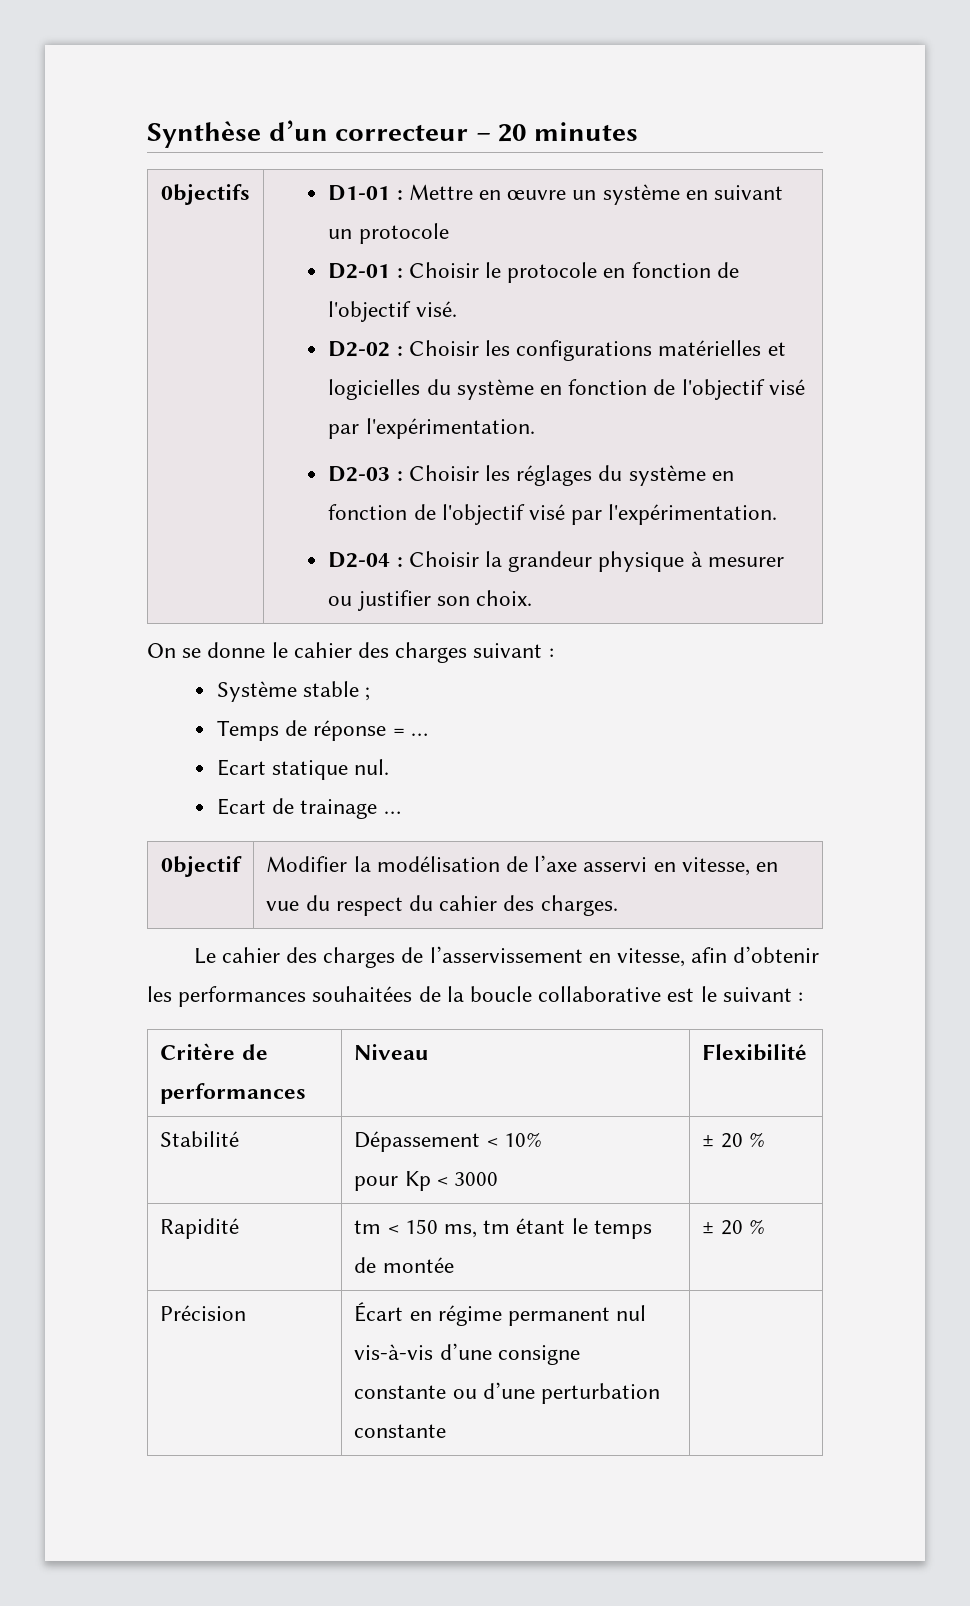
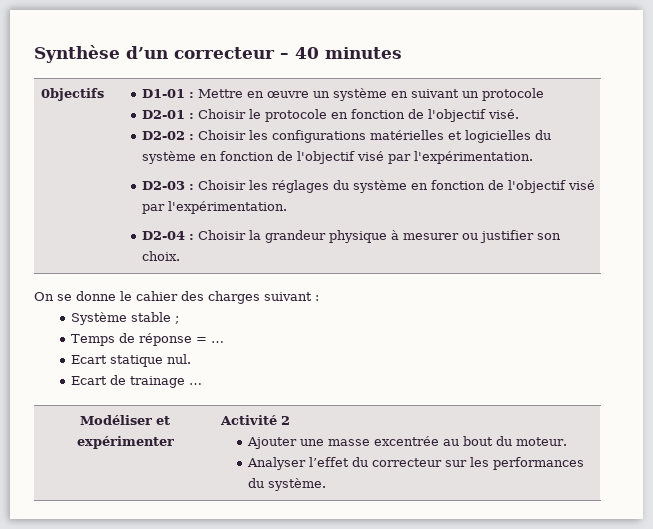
- Synthèse d’un correcteur – 20 minutes
+ Synthèse d’un correcteur – 40 minutes
- 0bjectif | Modifier la modélisation de l’axe asservi en vitesse, en vue du respect du cahier des charges.
- Le cahier des charges de l’asservissement en vitesse, afin d’obtenir les performances souhaitées de la boucle collaborative est le suivant :
- Critère de performances | Niveau | Flexibilité
- Stabilité | Dépassement < 10%
- pour Kp < 3000 | ± 20 %
- Rapidité | tm < 150 ms, tm étant le temps de montée | ± 20 %
- Précision | Écart en régime permanent nul vis-à-vis d’une consigne constante ou d’une perturbation constante |
+ Modéliser et expérimenter | Activité 2
+ Ajouter une masse excentrée au bout du moteur.
+ Analyser l’effet du correcteur sur les performances du système.

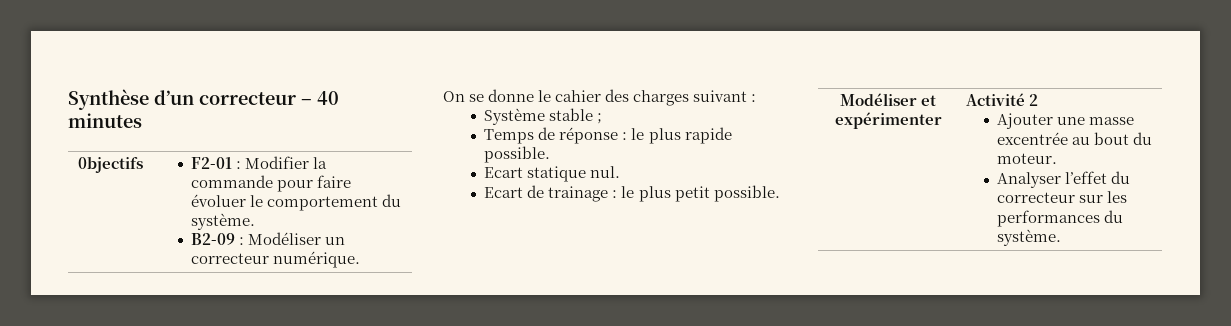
- D1-01 : Mettre en œuvre un système en suivant un protocole
- D2-01 : Choisir le protocole en fonction de l'objectif visé.
- D2-02 : Choisir les configurations matérielles et logicielles du système en fonction de l'objectif visé par l'expérimentation.
- D2-03 : Choisir les réglages du système en fonction de l'objectif visé par l'expérimentation.
- D2-04 : Choisir la grandeur physique à mesurer ou justifier son choix.
+ F2-01 : Modifier la commande pour faire évoluer le comportement du système.
+ B2-09 : Modéliser un correcteur numérique.
- Temps de réponse = …
+ Temps de réponse : le plus rapide possible.
- Ecart de trainage …
+ Ecart de trainage : le plus petit possible.

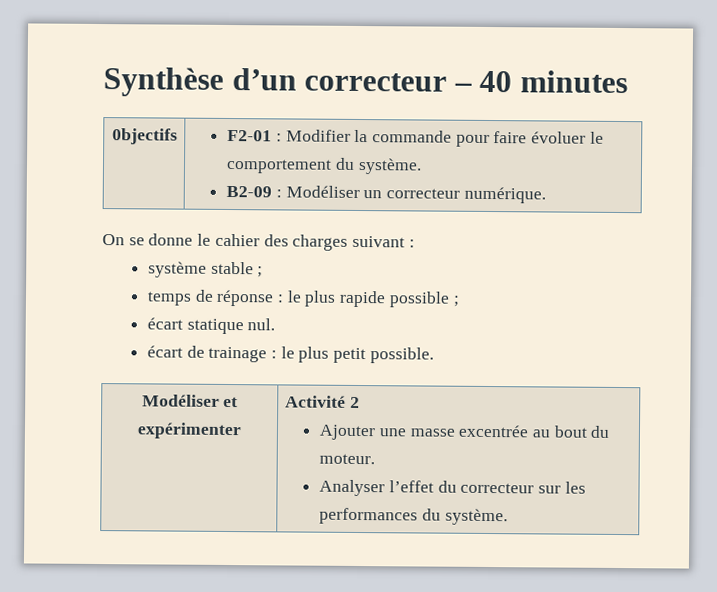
- Système stable ;
+ système stable ;
- Temps de réponse : le plus rapide possible.
- Ecart statique nul.
+ temps de réponse : le plus rapide possible ;
+ écart statique nul.
- Ecart de trainage : le plus petit possible.
+ écart de trainage : le plus petit possible.

